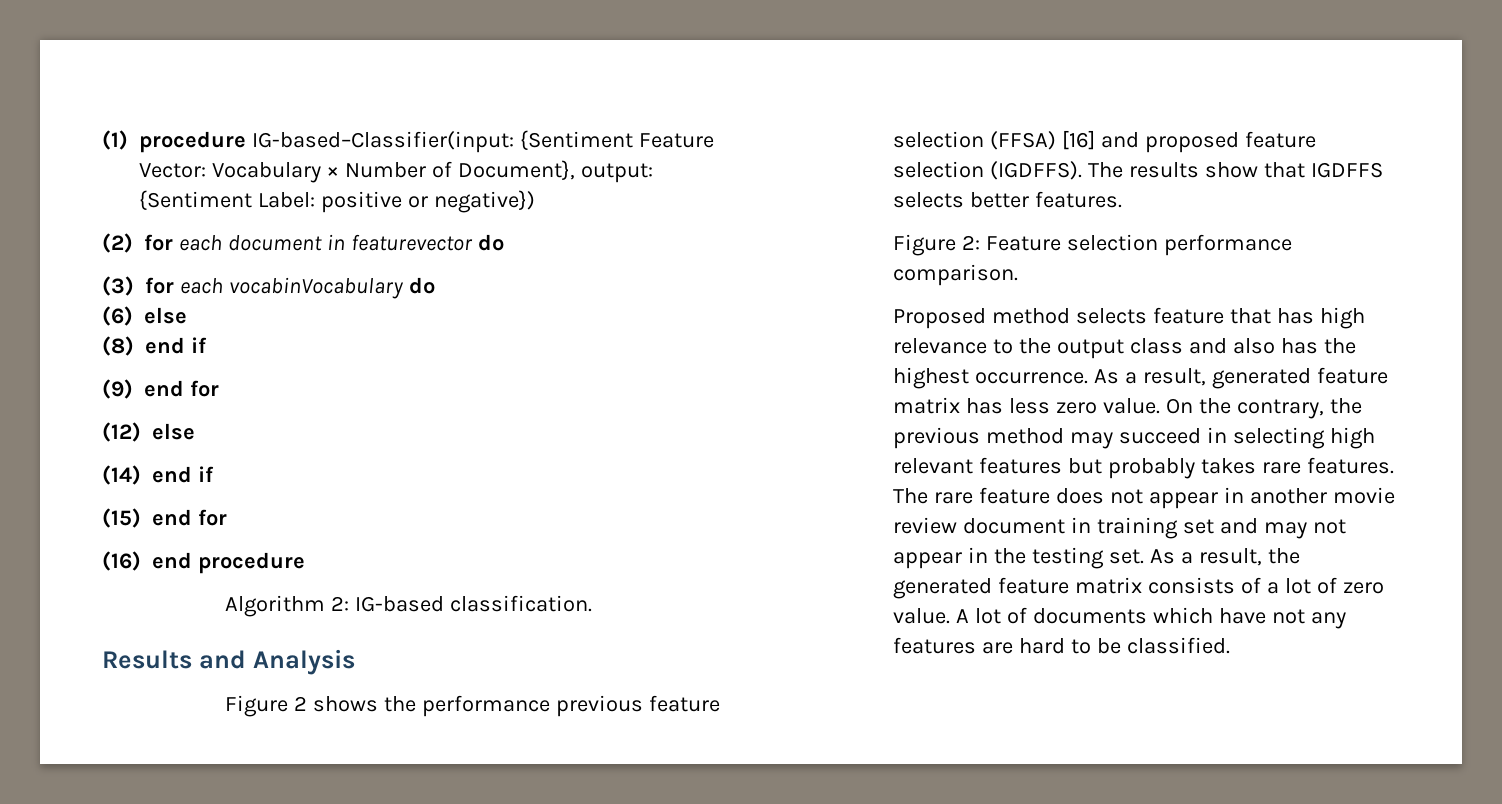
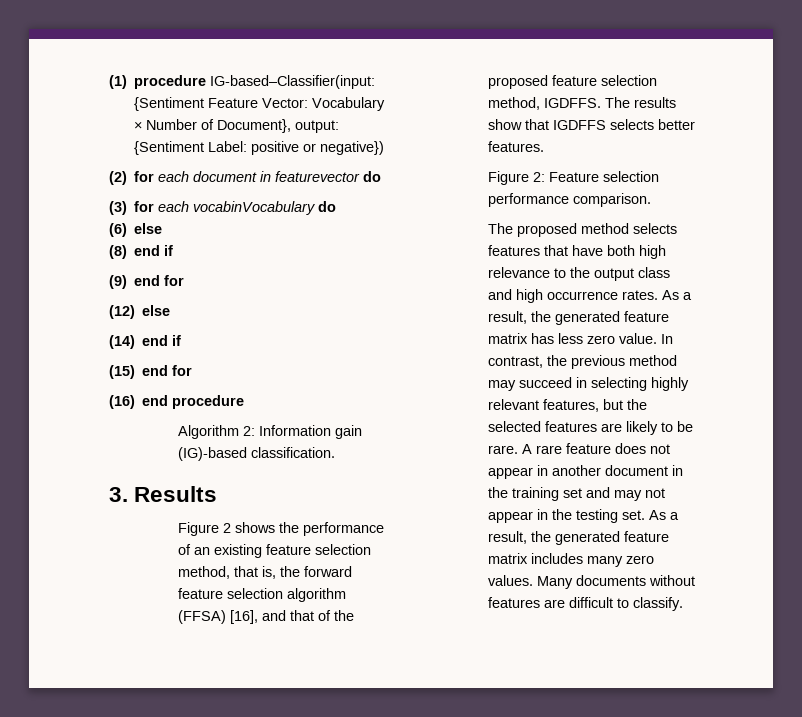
- Algorithm 2: IG-based classification.
+ Algorithm 2: Information gain (IG)-based classification.
- Results and Analysis
+ 3. Results
- Figure 2 shows the performance previous feature selection (FFSA) [16] and proposed feature selection (IGDFFS).
+ Figure 2 shows the performance of an existing feature selection method, that is, the forward feature selection algorithm (FFSA) [16], and that of the proposed feature selection method, IGDFFS.
- Proposed method selects feature that has high relevance to the output class and also has the highest occurrence. As a result, generated feature matrix has less zero value.
+ The proposed method selects features that have both high relevance to the output class and high occurrence rates. As a result, the generated feature matrix has less zero value.
- On the contrary, the previous method may succeed in selecting high relevant features but probably takes rare features. The rare feature does not appear in another movie review document in training set and may not appear in the testing set.
+ In contrast, the previous method may succeed in selecting highly relevant features, but the selected features are likely to be rare. A rare feature does not appear in another document in the training set and may not appear in the testing set.
- As a result, the generated feature matrix consists of a lot of zero value. A lot of documents which have not any features are hard to be classified.
+ As a result, the generated feature matrix includes many zero values. Many documents without features are difficult to classify.

